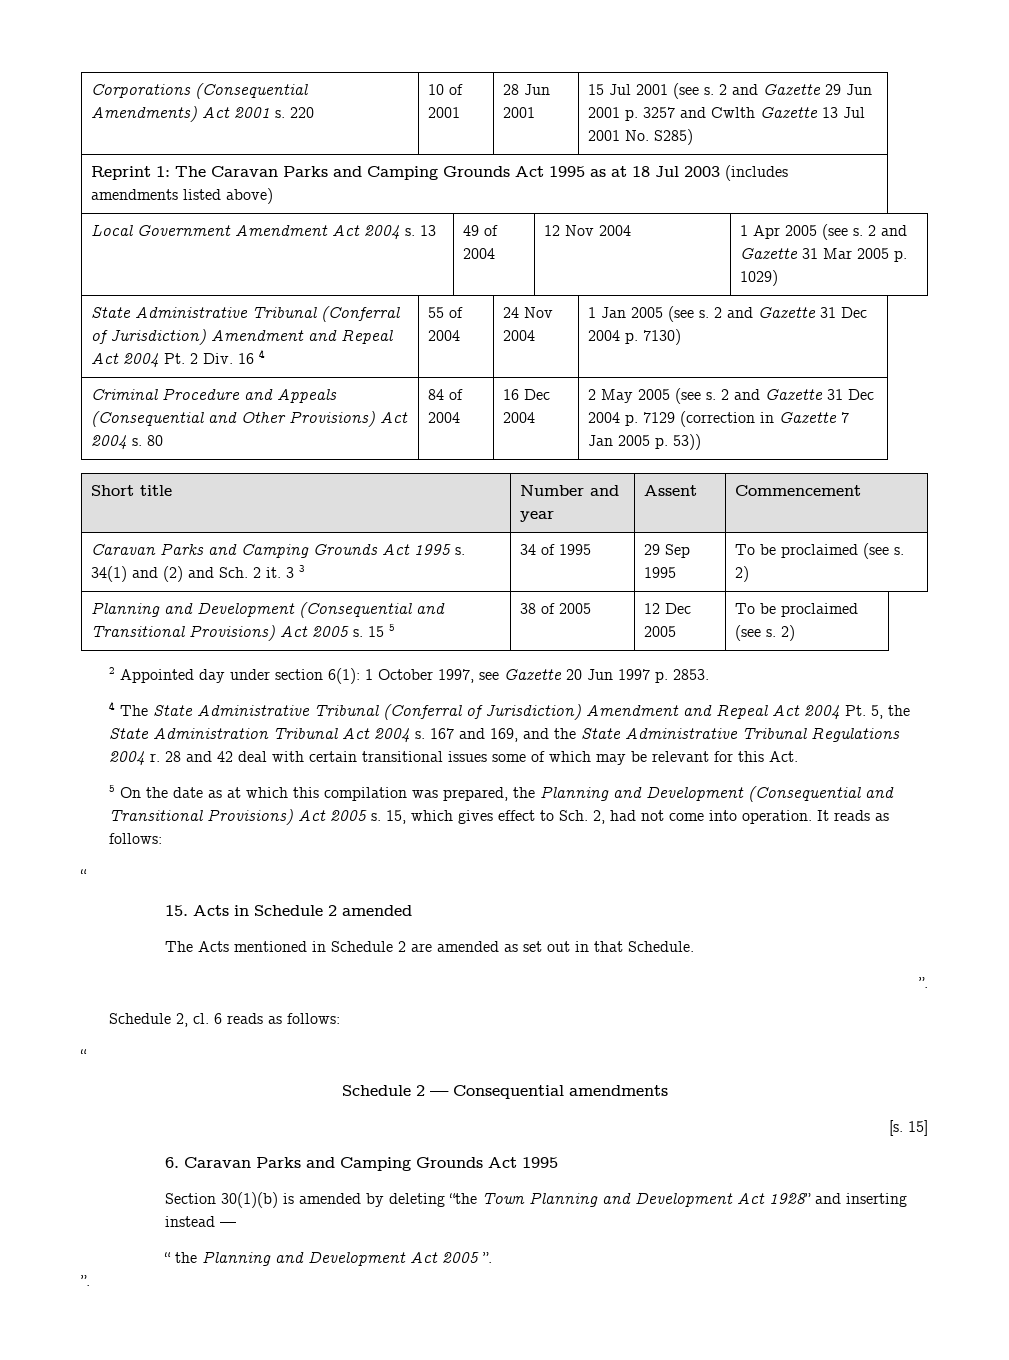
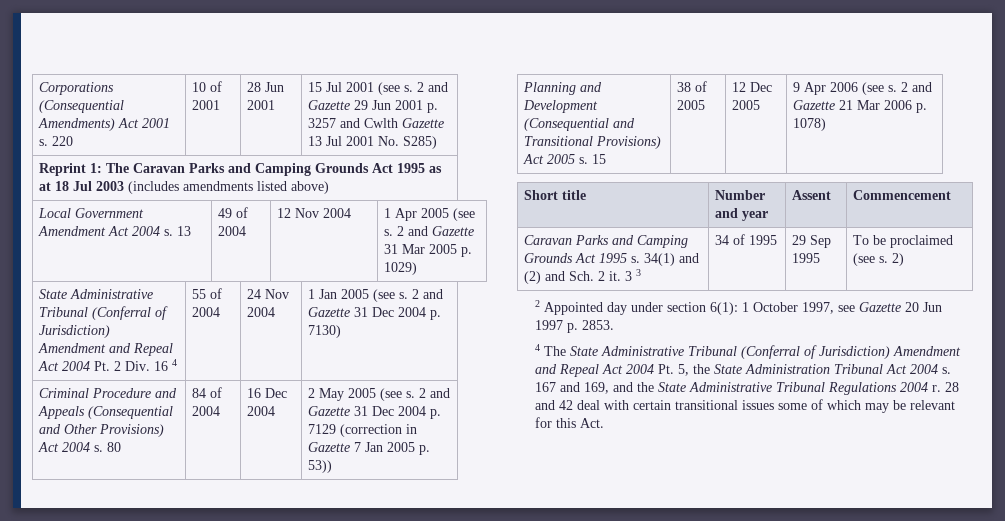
+ Planning and Development (Consequential and Transitional Provisions) Act 2005 s. 15 | 38 of 2005 | 12 Dec 2005 | 9 Apr 2006 (see s. 2 and Gazette 21 Mar 2006 p. 1078)
- Planning and Development (Consequential and Transitional Provisions) Act 2005 s. 15 5 | 38 of 2005 | 12 Dec 2005 | To be proclaimed (see s. 2)
- 5 On the date as at which this compilation was prepared, the Planning and Development (Consequential and Transitional Provisions) Act 2005 s. 15, which gives effect to Sch. 2, had not come into operation. It reads as follows:
- “
- 15. Acts in Schedule 2 amended
- The Acts mentioned in Schedule 2 are amended as set out in that Schedule.
- ”.
- Schedule 2, cl. 6 reads as follows:
- “
- Schedule 2 — Consequential amendments
- [s. 15]
- 6. Caravan Parks and Camping Grounds Act 1995
- Section 30(1)(b) is amended by deleting “the Town Planning and Development Act 1928” and inserting instead —
- “ the Planning and Development Act 2005 ”.
- ”.

